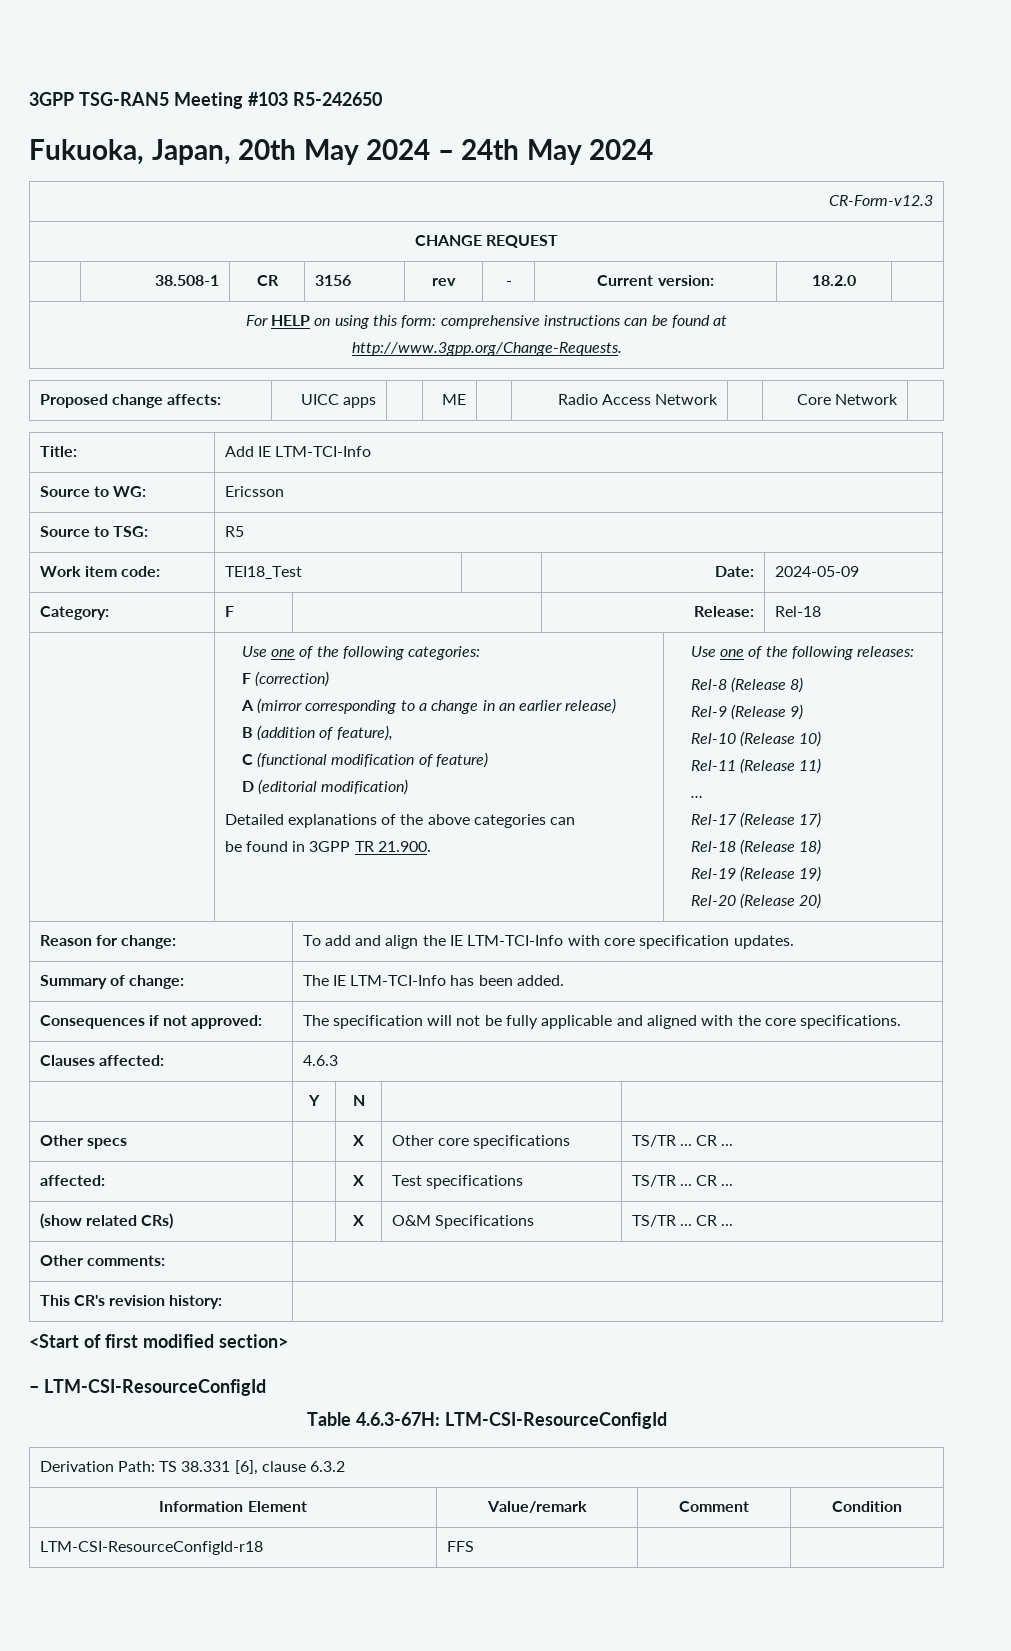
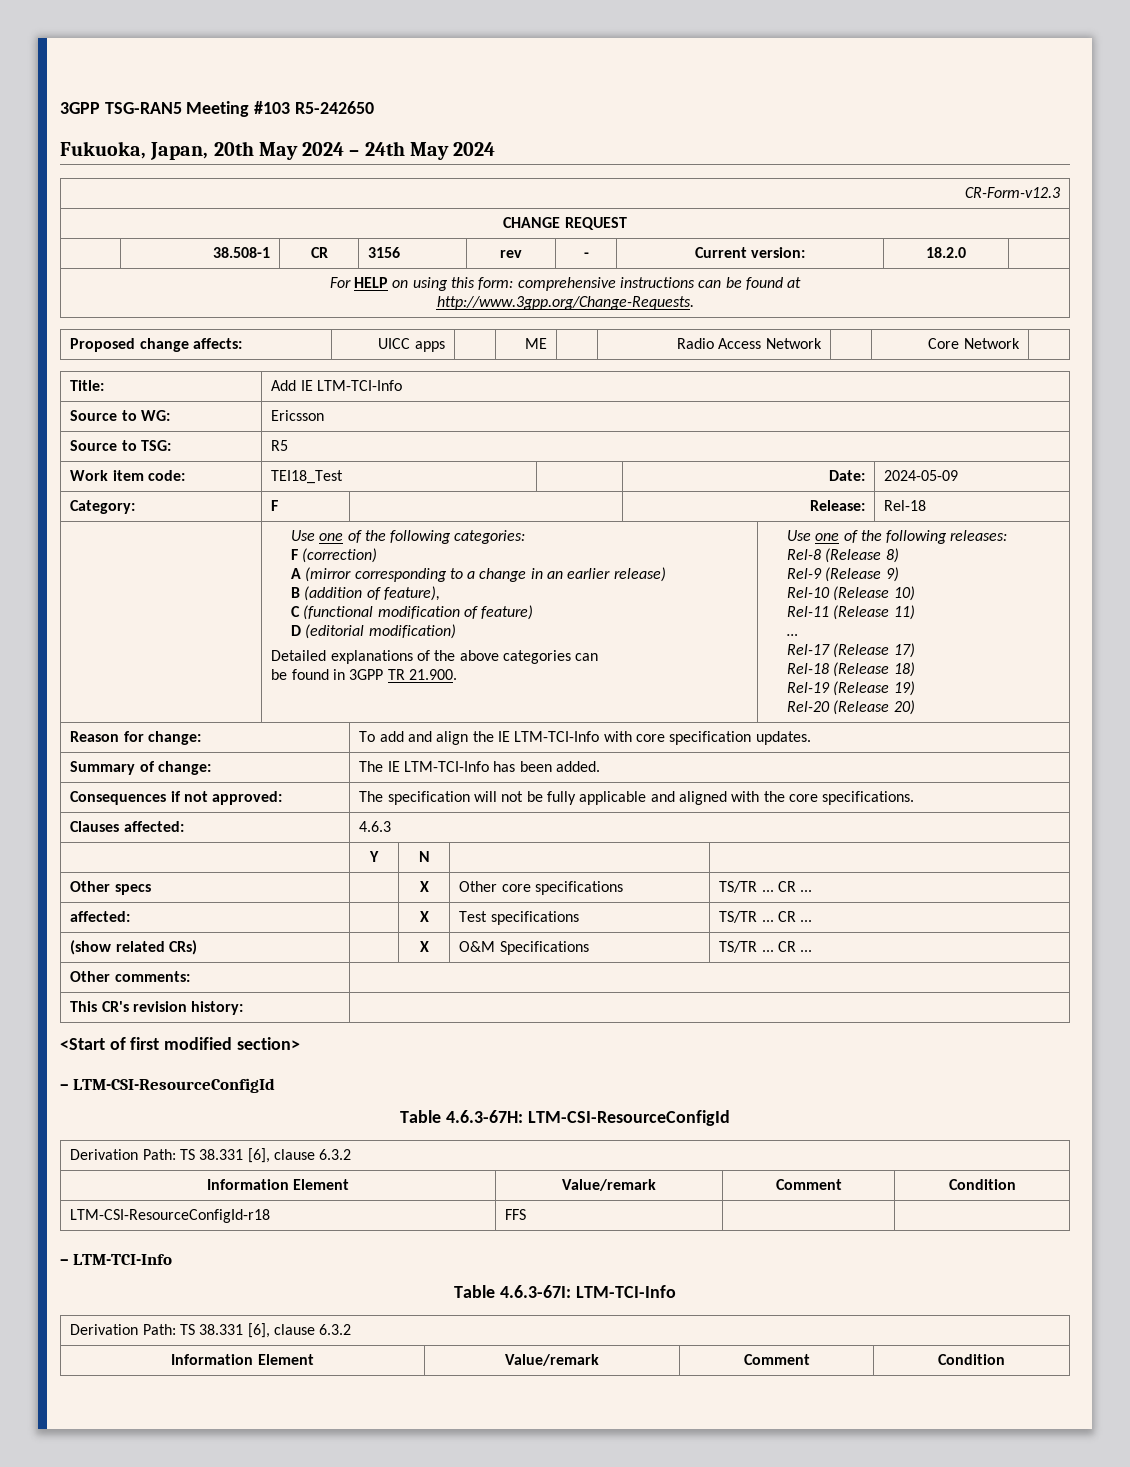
+ – LTM-TCI-Info
+ Table 4.6.3-67I: LTM-TCI-Info
+ Derivation Path: TS 38.331 [6], clause 6.3.2
+ Information Element | Value/remark | Comment | Condition

